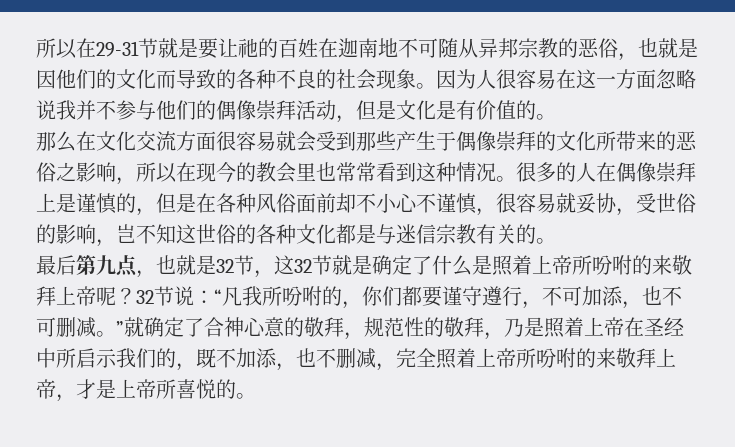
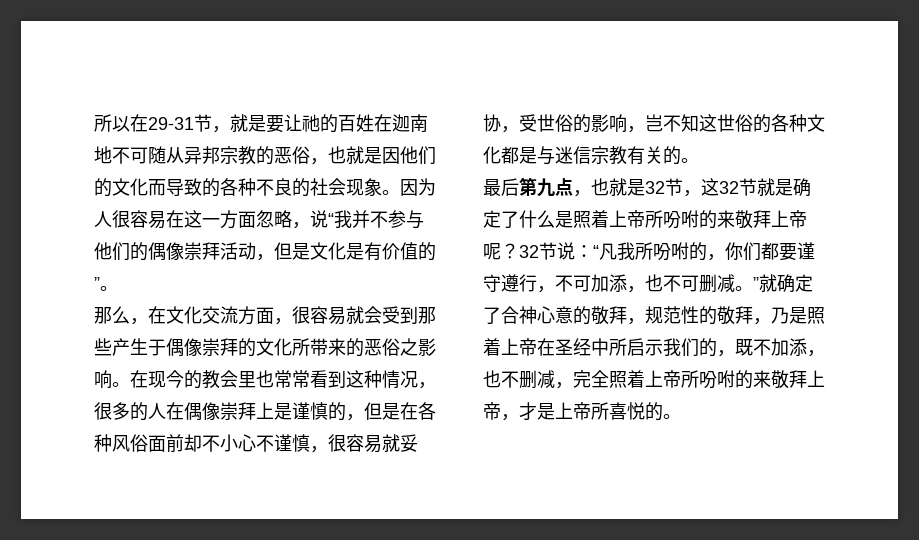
- 所以在29-31节就是要让祂的百姓在迦南地不可随从异邦宗教的恶俗，也就是因他们的文化而导致的各种不良的社会现象。
+ 所以在29-31节，就是要让祂的百姓在迦南地不可随从异邦宗教的恶俗，也就是因他们的文化而导致的各种不良的社会现象。
- 因为人很容易在这一方面忽略说我并不参与他们的偶像崇拜活动，但是文化是有价值的。
+ 因为人很容易在这一方面忽略，说“我并不参与他们的偶像崇拜活动，但是文化是有价值的”。
- 那么在文化交流方面很容易就会受到那些产生于偶像崇拜的文化所带来的恶俗之影响，所以在现今的教会里也常常看到这种情况。很多的人在偶像崇拜上是谨慎的，但是在各种风俗面前却不小心不谨慎，很容易就妥协，受世俗的影响，岂不知这世俗的各种文化都是与迷信宗教有关的。
+ 那么，在文化交流方面，很容易就会受到那些产生于偶像崇拜的文化所带来的恶俗之影响。在现今的教会里也常常看到这种情况，很多的人在偶像崇拜上是谨慎的，但是在各种风俗面前却不小心不谨慎，很容易就妥协，受世俗的影响，岂不知这世俗的各种文化都是与迷信宗教有关的。

